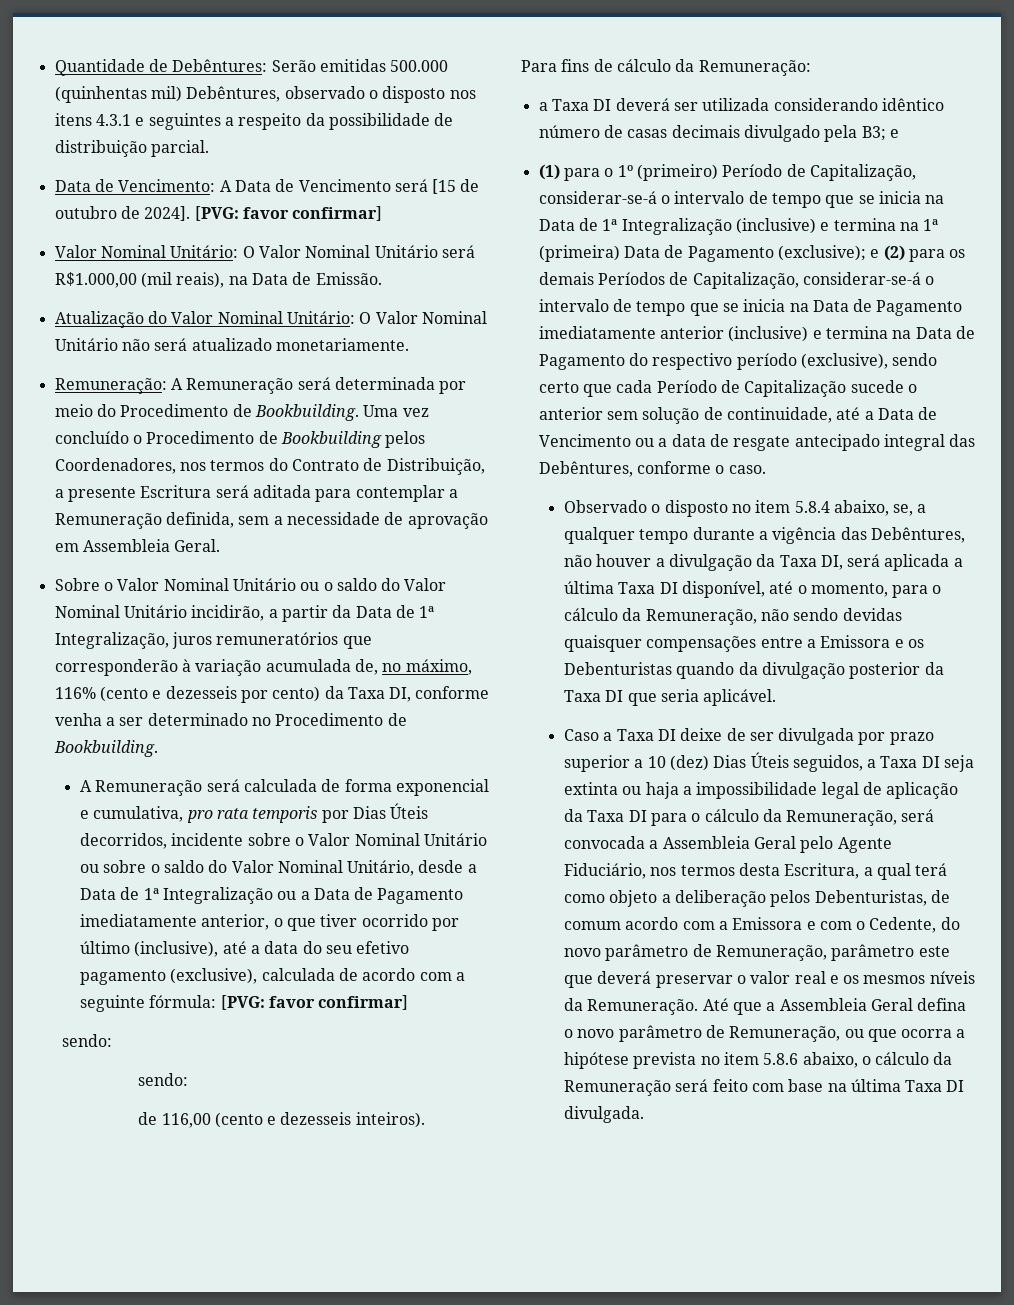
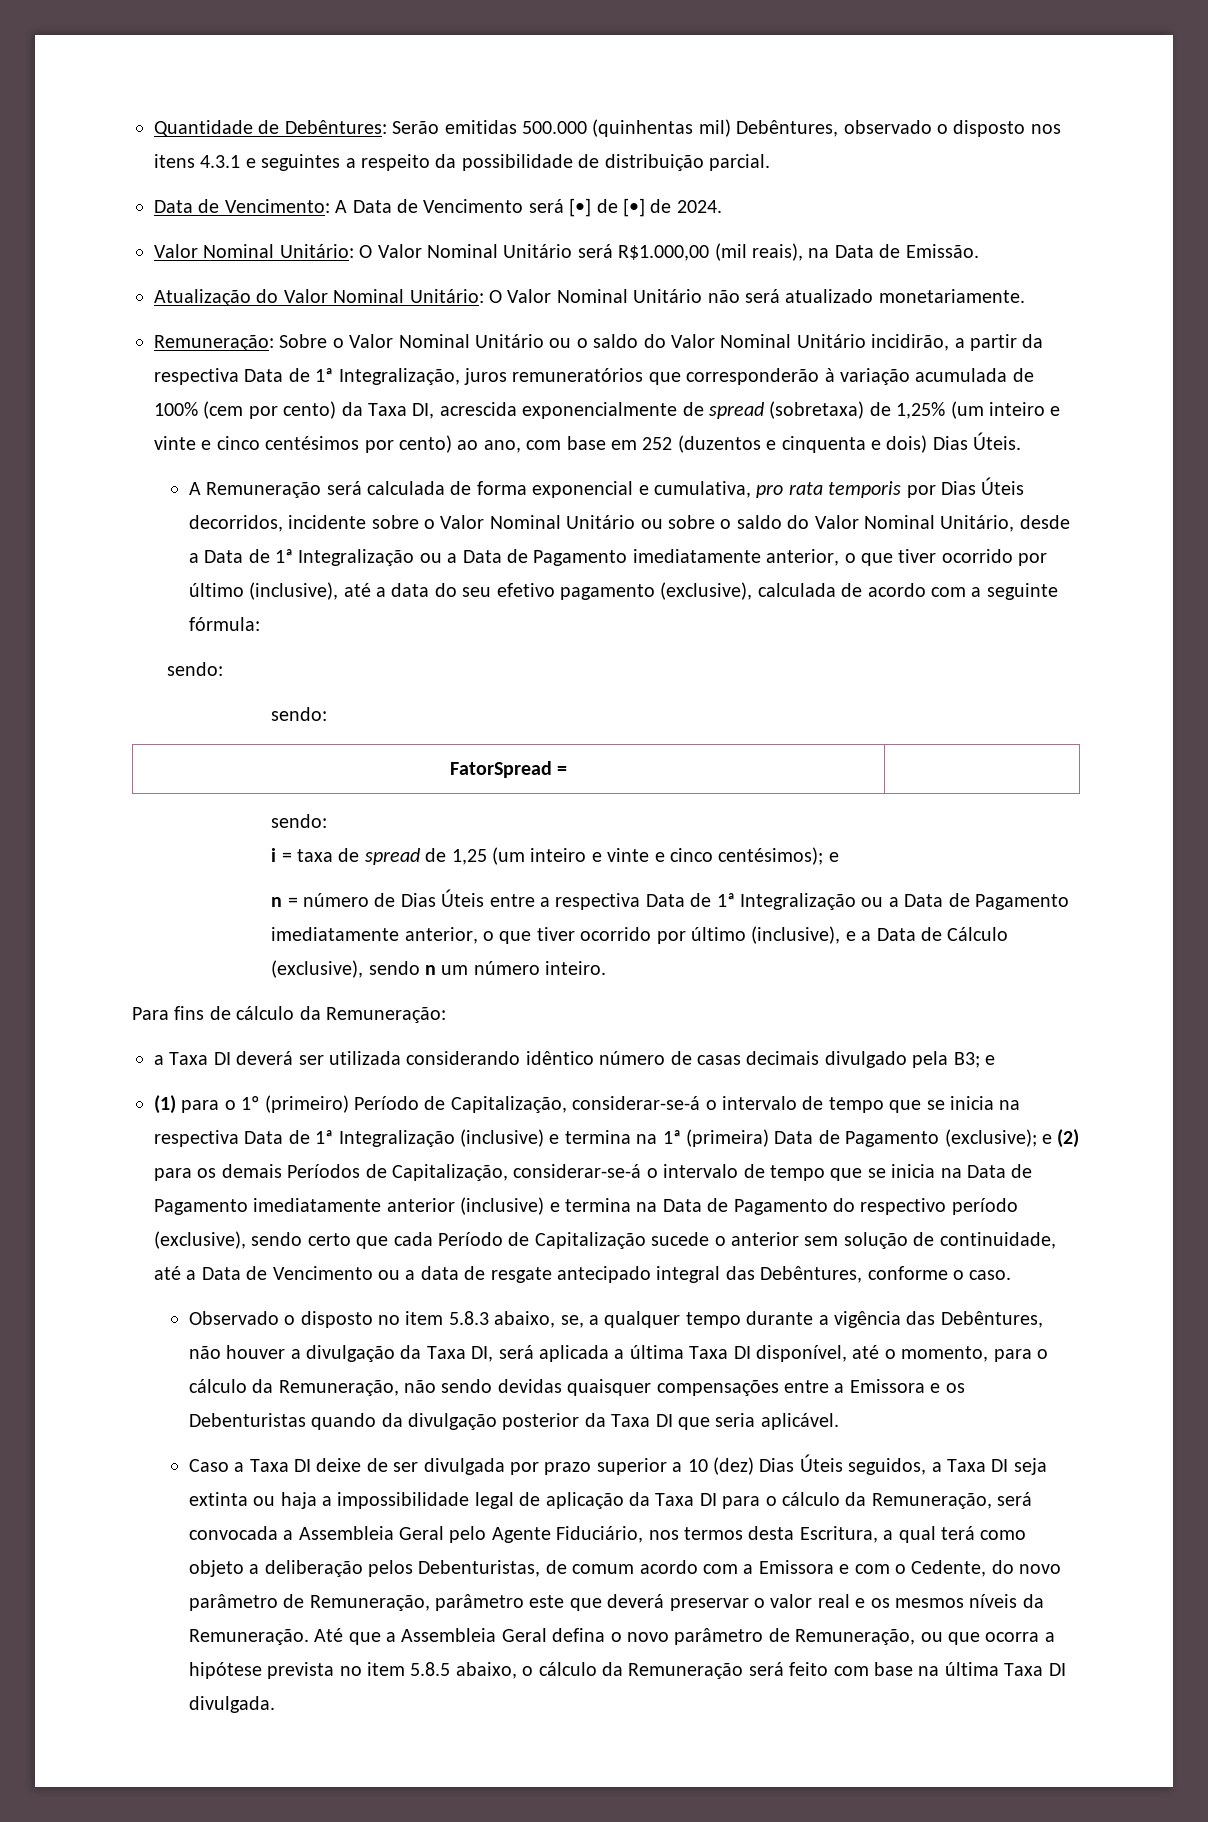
- Data de Vencimento: A Data de Vencimento será [15 de outubro de 2024]. [PVG: favor confirmar]
+ Data de Vencimento: A Data de Vencimento será [•] de [•] de 2024.
- Remuneração: A Remuneração será determinada por meio do Procedimento de Bookbuilding. Uma vez concluído o Procedimento de Bookbuilding pelos Coordenadores, nos termos do Contrato de Distribuição, a presente Escritura será aditada para contemplar a Remuneração definida, sem a necessidade de aprovação em Assembleia Geral.
- Sobre o Valor Nominal Unitário ou o saldo do Valor Nominal Unitário incidirão, a partir da Data de 1ª Integralização, juros remuneratórios que corresponderão à variação acumulada de, no máximo, 116% (cento e dezesseis por cento) da Taxa DI, conforme venha a ser determinado no Procedimento de Bookbuilding.
+ Remuneração: Sobre o Valor Nominal Unitário ou o saldo do Valor Nominal Unitário incidirão, a partir da respectiva Data de 1ª Integralização, juros remuneratórios que corresponderão à variação acumulada de 100% (cem por cento) da Taxa DI, acrescida exponencialmente de spread (sobretaxa) de 1,25% (um inteiro e vinte e cinco centésimos por cento) ao ano, com base em 252 (duzentos e cinquenta e dois) Dias Úteis.
- A Remuneração será calculada de forma exponencial e cumulativa, pro rata temporis por Dias Úteis decorridos, incidente sobre o Valor Nominal Unitário ou sobre o saldo do Valor Nominal Unitário, desde a Data de 1ª Integralização ou a Data de Pagamento imediatamente anterior, o que tiver ocorrido por último (inclusive), até a data do seu efetivo pagamento (exclusive), calculada de acordo com a seguinte fórmula: [PVG: favor confirmar]
+ A Remuneração será calculada de forma exponencial e cumulativa, pro rata temporis por Dias Úteis decorridos, incidente sobre o Valor Nominal Unitário ou sobre o saldo do Valor Nominal Unitário, desde a Data de 1ª Integralização ou a Data de Pagamento imediatamente anterior, o que tiver ocorrido por último (inclusive), até a data do seu efetivo pagamento (exclusive), calculada de acordo com a seguinte fórmula:
- de 116,00 (cento e dezesseis inteiros).
+ FatorSpread = |
+ sendo:
+ i = taxa de spread de 1,25 (um inteiro e vinte e cinco centésimos); e
+ n = número de Dias Úteis entre a respectiva Data de 1ª Integralização ou a Data de Pagamento imediatamente anterior, o que tiver ocorrido por último (inclusive), e a Data de Cálculo (exclusive), sendo n um número inteiro.
- (1) para o 1º (primeiro) Período de Capitalização, considerar-se-á o intervalo de tempo que se inicia na Data de 1ª Integralização (inclusive) e termina na 1ª (primeira) Data de Pagamento (exclusive);
+ (1) para o 1º (primeiro) Período de Capitalização, considerar-se-á o intervalo de tempo que se inicia na respectiva Data de 1ª Integralização (inclusive) e termina na 1ª (primeira) Data de Pagamento (exclusive);
- Observado o disposto no item 5.8.4 abaixo, se, a qualquer tempo durante a vigência das Debêntures, não houver a divulgação da Taxa DI, será aplicada a última Taxa DI disponível, até o momento, para o cálculo da Remuneração, não sendo devidas quaisquer compensações entre a Emissora e os Debenturistas quando da divulgação posterior da Taxa DI que seria aplicável.
+ Observado o disposto no item 5.8.3 abaixo, se, a qualquer tempo durante a vigência das Debêntures, não houver a divulgação da Taxa DI, será aplicada a última Taxa DI disponível, até o momento, para o cálculo da Remuneração, não sendo devidas quaisquer compensações entre a Emissora e os Debenturistas quando da divulgação posterior da Taxa DI que seria aplicável.
- Até que a Assembleia Geral defina o novo parâmetro de Remuneração, ou que ocorra a hipótese prevista no item 5.8.6 abaixo, o cálculo da Remuneração será feito com base na última Taxa DI divulgada.
+ Até que a Assembleia Geral defina o novo parâmetro de Remuneração, ou que ocorra a hipótese prevista no item 5.8.5 abaixo, o cálculo da Remuneração será feito com base na última Taxa DI divulgada.

